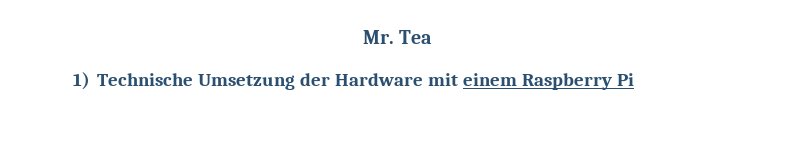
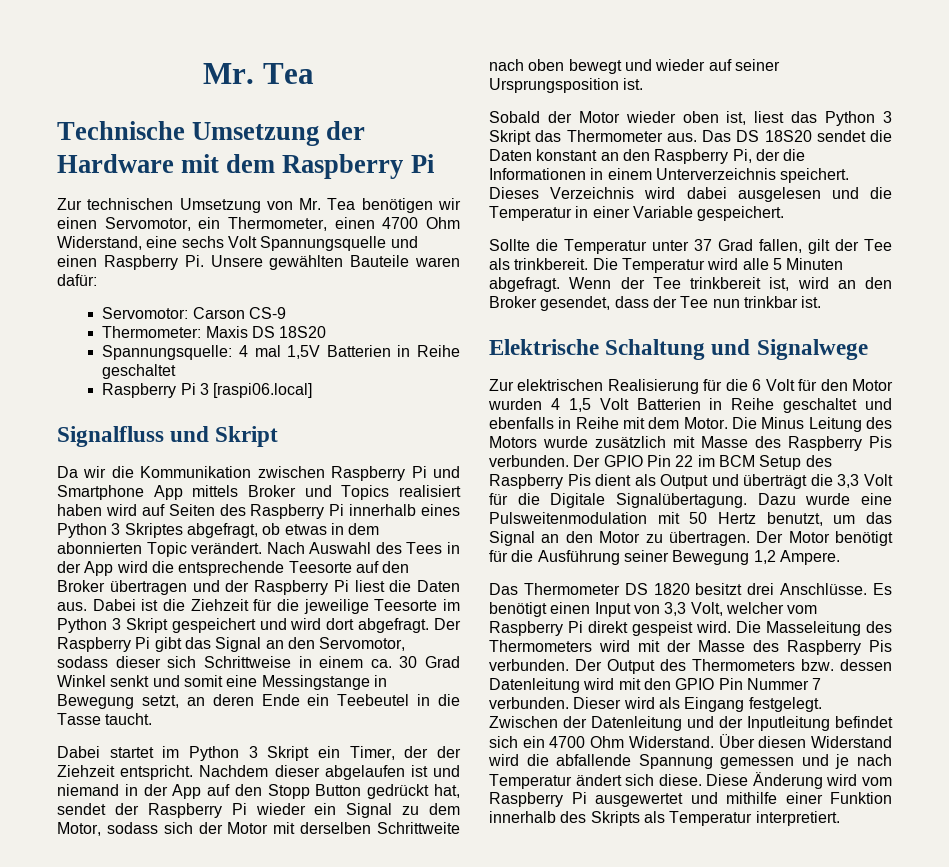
- 1) Technische Umsetzung der Hardware mit einem Raspberry Pi
+ Technische Umsetzung der Hardware mit dem Raspberry Pi
+ Zur technischen Umsetzung von Mr. Tea benötigen wir einen Servomotor, ein Thermometer, einen 4700 Ohm Widerstand, eine sechs Volt Spannungsquelle und einen Raspberry Pi. Unsere gewählten Bauteile waren dafür:
+ Servomotor: Carson CS-9
+ Thermometer: Maxis DS 18S20
+ Spannungsquelle: 4 mal 1,5V Batterien in Reihe geschaltet
+ Raspberry Pi 3 [raspi06.local]
+ Signalfluss und Skript
+ Da wir die Kommunikation zwischen Raspberry Pi und Smartphone App mittels Broker und Topics realisiert haben wird auf Seiten des Raspberry Pi innerhalb eines Python 3 Skriptes abgefragt, ob etwas in dem abonnierten Topic verändert. Nach Auswahl des Tees in der App wird die entsprechende Teesorte auf den Broker übertragen und der Raspberry Pi liest die Daten aus. Dabei ist die Ziehzeit für die jeweilige Teesorte im Python 3 Skript gespeichert und wird dort abgefragt. Der Raspberry Pi gibt das Signal an den Servomotor, sodass dieser sich Schrittweise in einem ca. 30 Grad Winkel senkt und somit eine Messingstange in Bewegung setzt, an deren Ende ein Teebeutel in die Tasse taucht.
+ Dabei startet im Python 3 Skript ein Timer, der der Ziehzeit entspricht. Nachdem dieser abgelaufen ist und niemand in der App auf den Stopp Button gedrückt hat, sendet der Raspberry Pi wieder ein Signal zu dem Motor, sodass sich der Motor mit derselben Schrittweite nach oben bewegt und wieder auf seiner Ursprungsposition ist.
+ Sobald der Motor wieder oben ist, liest das Python 3 Skript das Thermometer aus. Das DS 18S20 sendet die Daten konstant an den Raspberry Pi, der die Informationen in einem Unterverzeichnis speichert. Dieses Verzeichnis wird dabei ausgelesen und die Temperatur in einer Variable gespeichert.
+ Sollte die Temperatur unter 37 Grad fallen, gilt der Tee als trinkbereit. Die Temperatur wird alle 5 Minuten abgefragt. Wenn der Tee trinkbereit ist, wird an den Broker gesendet, dass der Tee nun trinkbar ist.
+ Elektrische Schaltung und Signalwege
+ Zur elektrischen Realisierung für die 6 Volt für den Motor wurden 4 1,5 Volt Batterien in Reihe geschaltet und ebenfalls in Reihe mit dem Motor. Die Minus Leitung des Motors wurde zusätzlich mit Masse des Raspberry Pis verbunden. Der GPIO Pin 22 im BCM Setup des Raspberry Pis dient als Output und überträgt die 3,3 Volt für die Digitale Signalübertagung. Dazu wurde eine Pulsweitenmodulation mit 50 Hertz benutzt, um das Signal an den Motor zu übertragen. Der Motor benötigt für die Ausführung seiner Bewegung 1,2 Ampere.
+ Das Thermometer DS 1820 besitzt drei Anschlüsse. Es benötigt einen Input von 3,3 Volt, welcher vom Raspberry Pi direkt gespeist wird. Die Masseleitung des Thermometers wird mit der Masse des Raspberry Pis verbunden. Der Output des Thermometers bzw. dessen Datenleitung wird mit den GPIO Pin Nummer 7 verbunden. Dieser wird als Eingang festgelegt. Zwischen der Datenleitung und der Inputleitung befindet sich ein 4700 Ohm Widerstand. Über diesen Widerstand wird die abfallende Spannung gemessen und je nach Temperatur ändert sich diese. Diese Änderung wird vom Raspberry Pi ausgewertet und mithilfe einer Funktion innerhalb des Skripts als Temperatur interpretiert.

